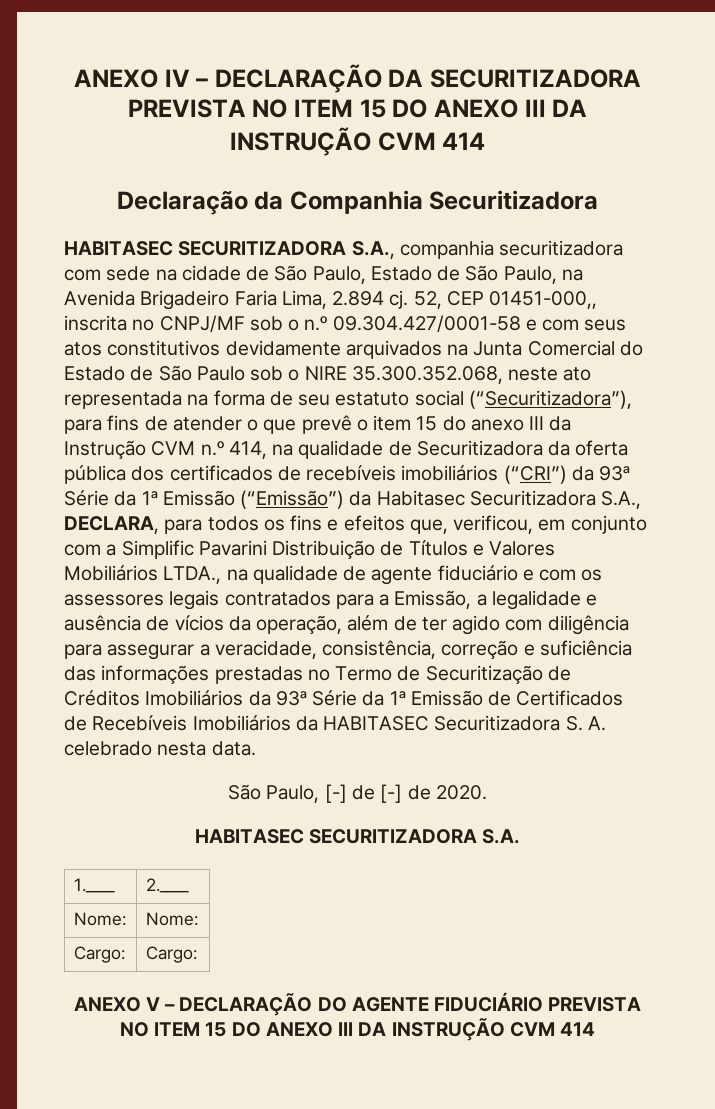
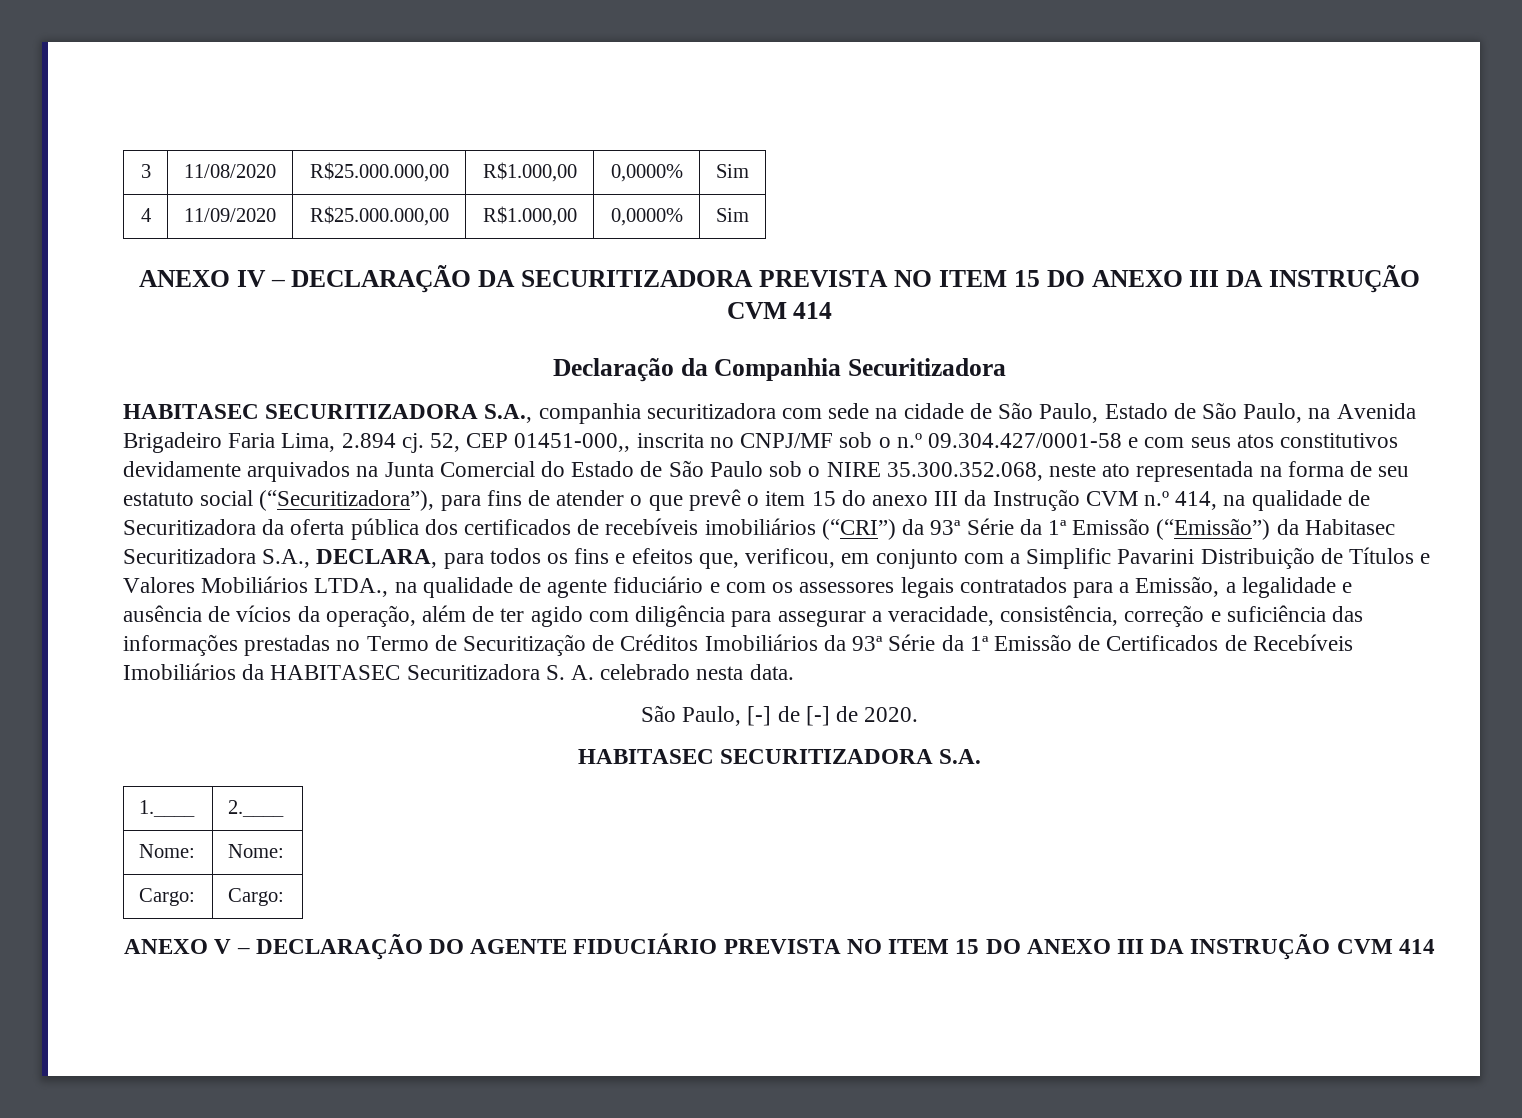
+ 3 | 11/08/2020 | R$25.000.000,00 | R$1.000,00 | 0,0000% | Sim
+ 4 | 11/09/2020 | R$25.000.000,00 | R$1.000,00 | 0,0000% | Sim

